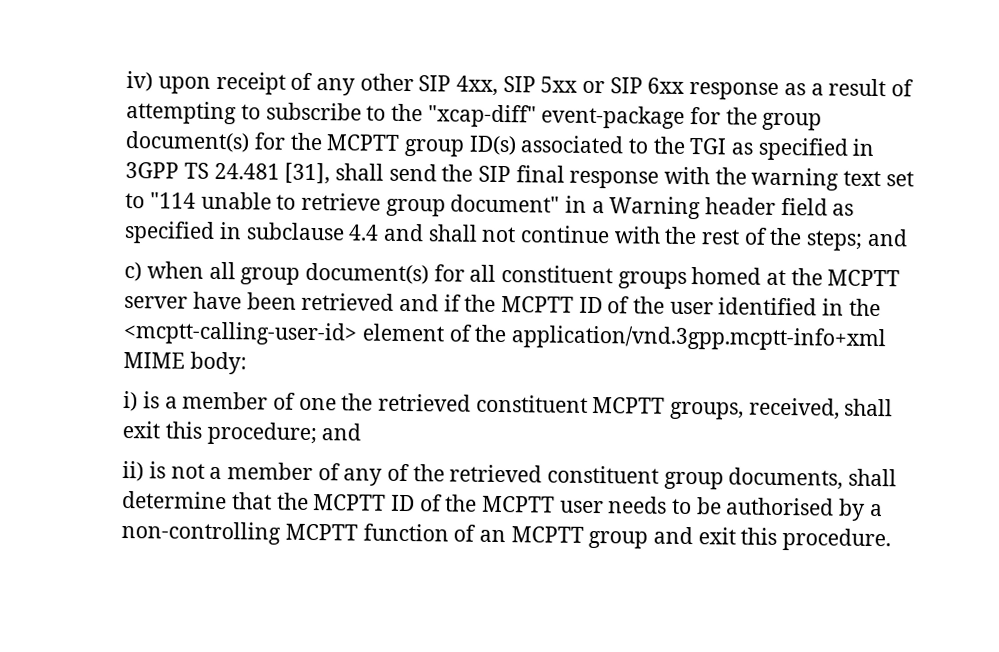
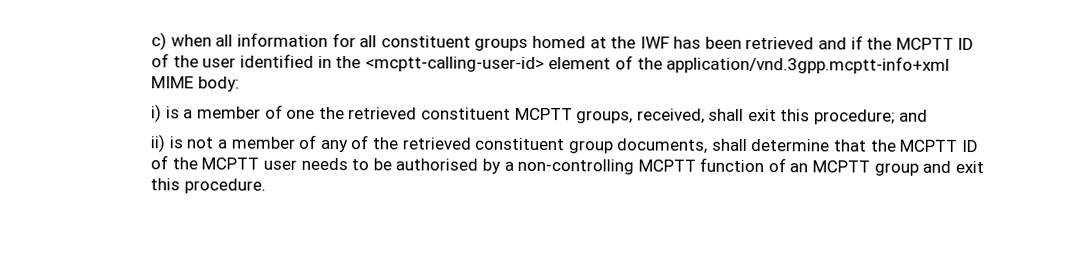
- iv) upon receipt of any other SIP 4xx, SIP 5xx or SIP 6xx response as a result of attempting to subscribe to the "xcap-diff" event-package for the group document(s) for the MCPTT group ID(s) associated to the TGI as specified in 3GPP TS 24.481 [31], shall send the SIP final response with the warning text set to "114 unable to retrieve group document" in a Warning header field as specified in subclause 4.4 and shall not continue with the rest of the steps; and
- c) when all group document(s) for all constituent groups homed at the MCPTT server have been retrieved and if the MCPTT ID of the user identified in the <mcptt-calling-user-id> element of the application/vnd.3gpp.mcptt-info+xml MIME body:
+ c) when all information for all constituent groups homed at the IWF has been retrieved and if the MCPTT ID of the user identified in the <mcptt-calling-user-id> element of the application/vnd.3gpp.mcptt-info+xml MIME body:

